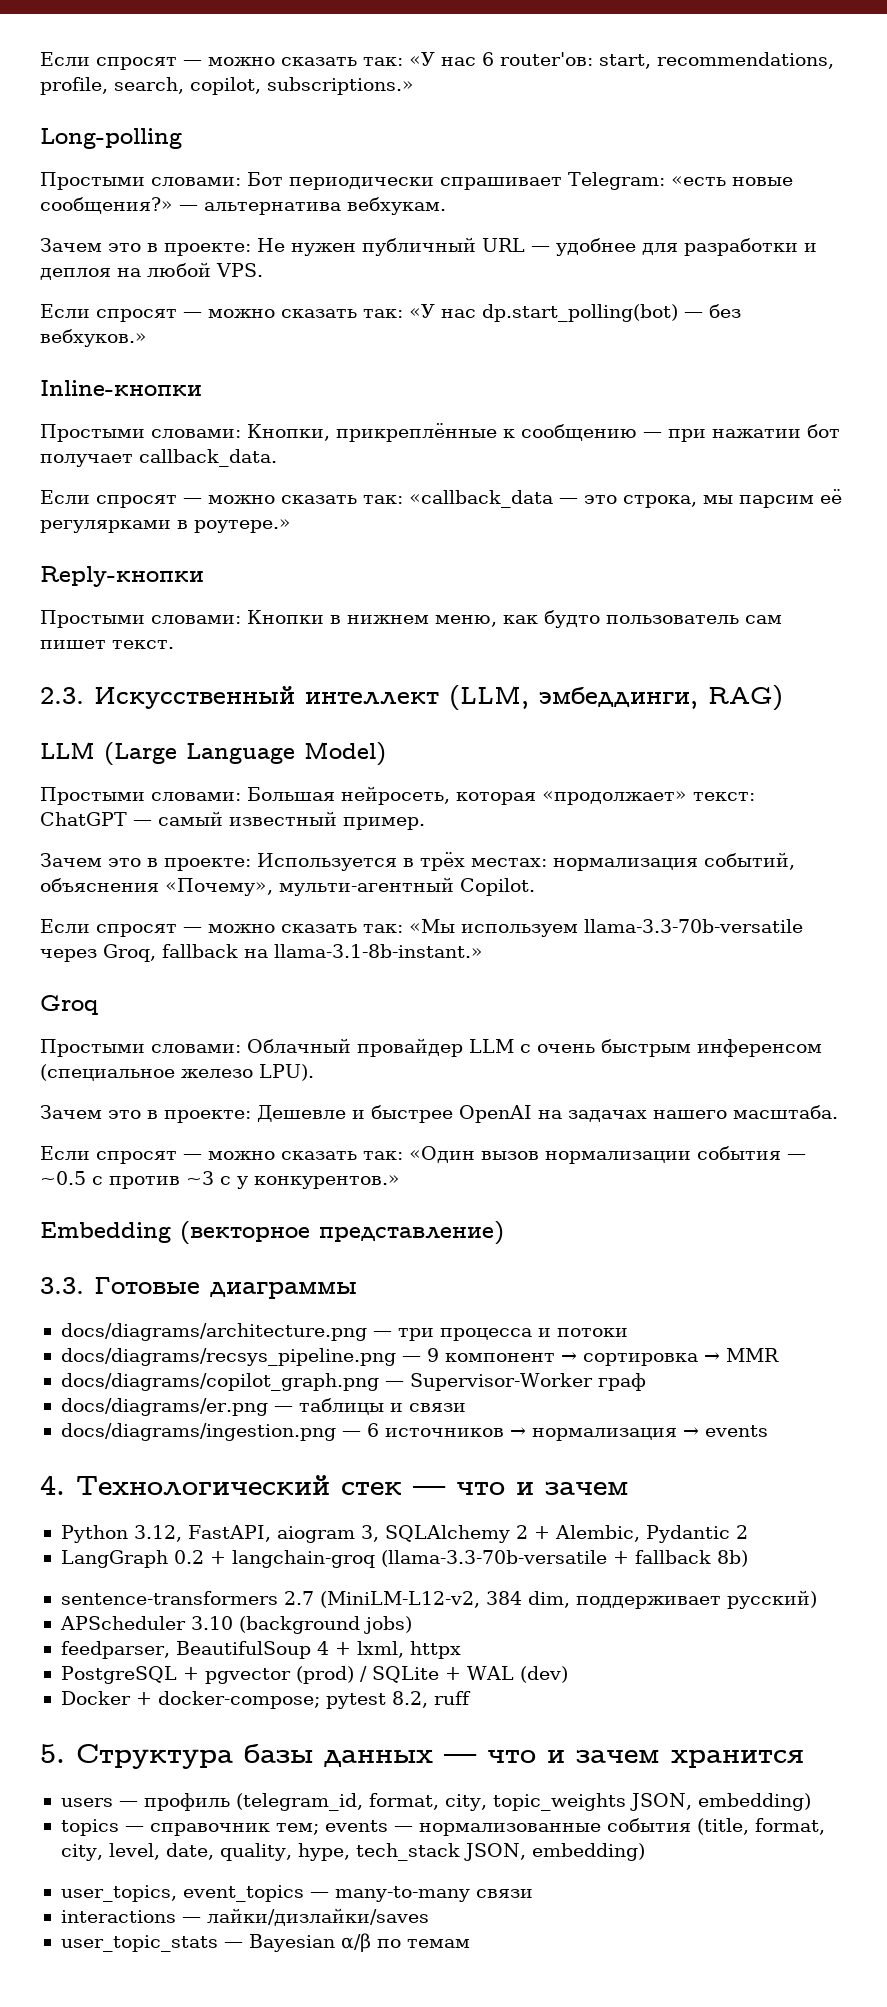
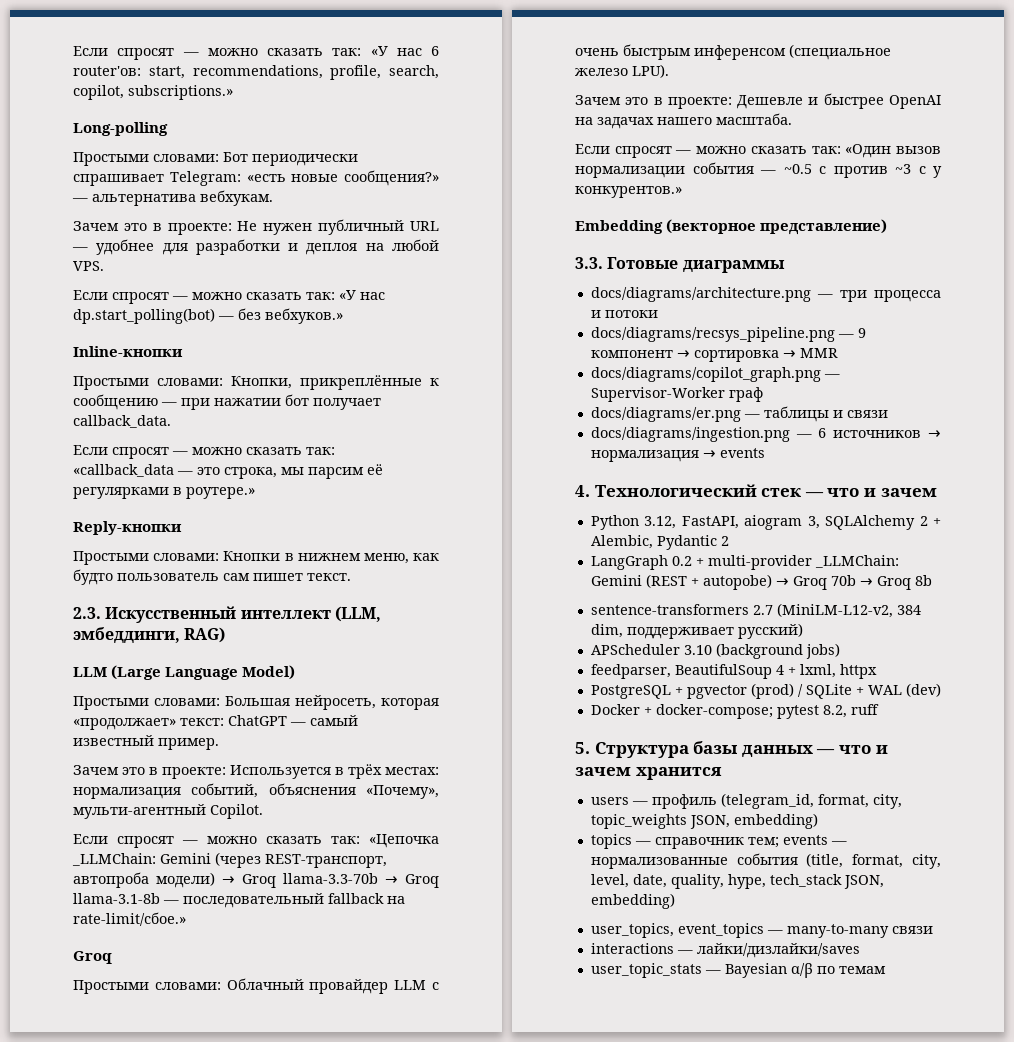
- Если спросят — можно сказать так: «Мы используем llama-3.3-70b-versatile через Groq, fallback на llama-3.1-8b-instant.»
+ Если спросят — можно сказать так: «Цепочка _LLMChain: Gemini (через REST-транспорт, автопроба модели) → Groq llama-3.3-70b → Groq llama-3.1-8b — последовательный fallback на rate-limit/сбое.»
- LangGraph 0.2 + langchain-groq (llama-3.3-70b-versatile + fallback 8b)
+ LangGraph 0.2 + multi-provider _LLMChain: Gemini (REST + autopobe) → Groq 70b → Groq 8b

